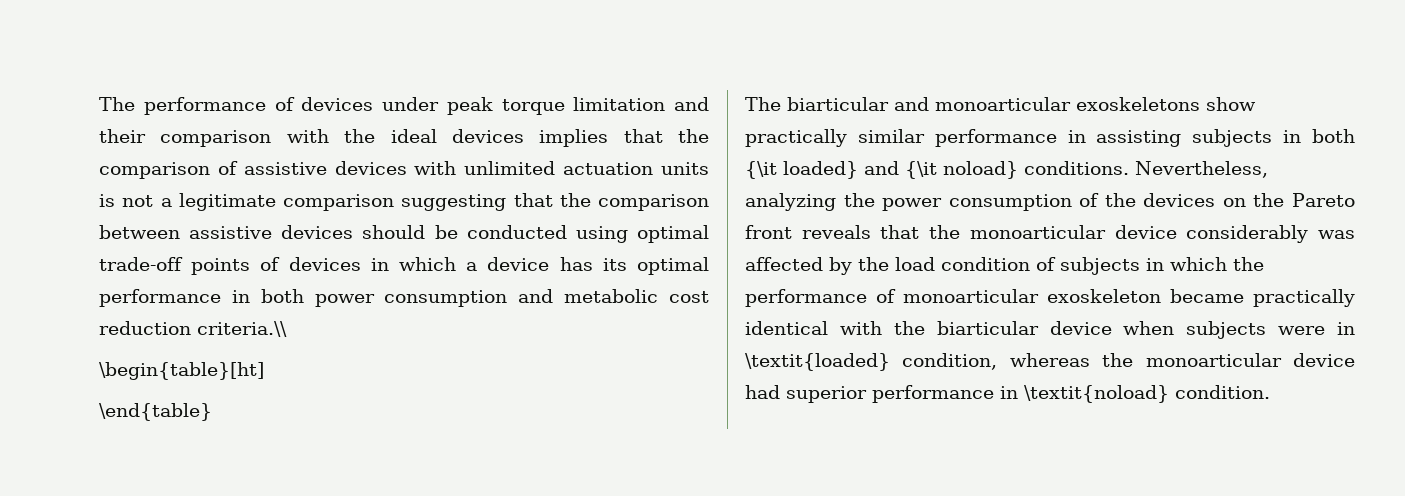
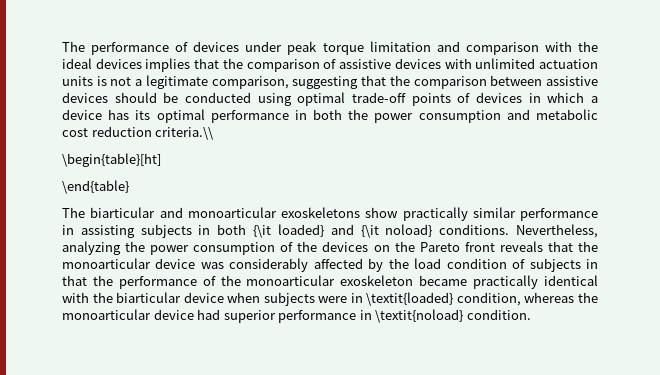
- The performance of devices under peak torque limitation and their comparison with the ideal devices implies that the comparison of assistive devices with unlimited actuation units is not a legitimate comparison suggesting that the comparison between assistive devices should be conducted using optimal trade-off points of devices in which a device has its optimal performance in both power consumption and metabolic cost reduction criteria.\\
+ The performance of devices under peak torque limitation and comparison with the ideal devices implies that the comparison of assistive devices with unlimited actuation units is not a legitimate comparison, suggesting that the comparison between assistive devices should be conducted using optimal trade-off points of devices in which a device has its optimal performance in both the power consumption and metabolic cost reduction criteria.\\
- Nevertheless, analyzing the power consumption of the devices on the Pareto front reveals that the monoarticular device considerably was affected by the load condition of subjects in which the performance of monoarticular exoskeleton became practically identical with the biarticular device when subjects were in \textit{loaded} condition, whereas the monoarticular device had superior performance in \textit{noload} condition.
+ Nevertheless, analyzing the power consumption of the devices on the Pareto front reveals that the monoarticular device was considerably affected by the load condition of subjects in that the performance of the monoarticular exoskeleton became practically identical with the biarticular device when subjects were in \textit{loaded} condition, whereas the monoarticular device had superior performance in \textit{noload} condition.

